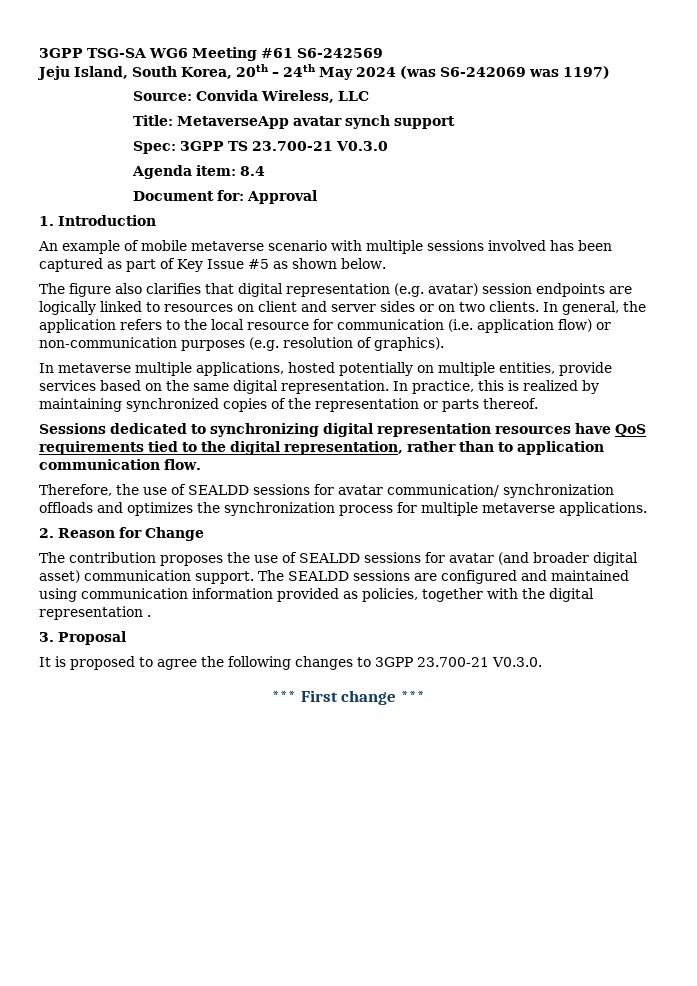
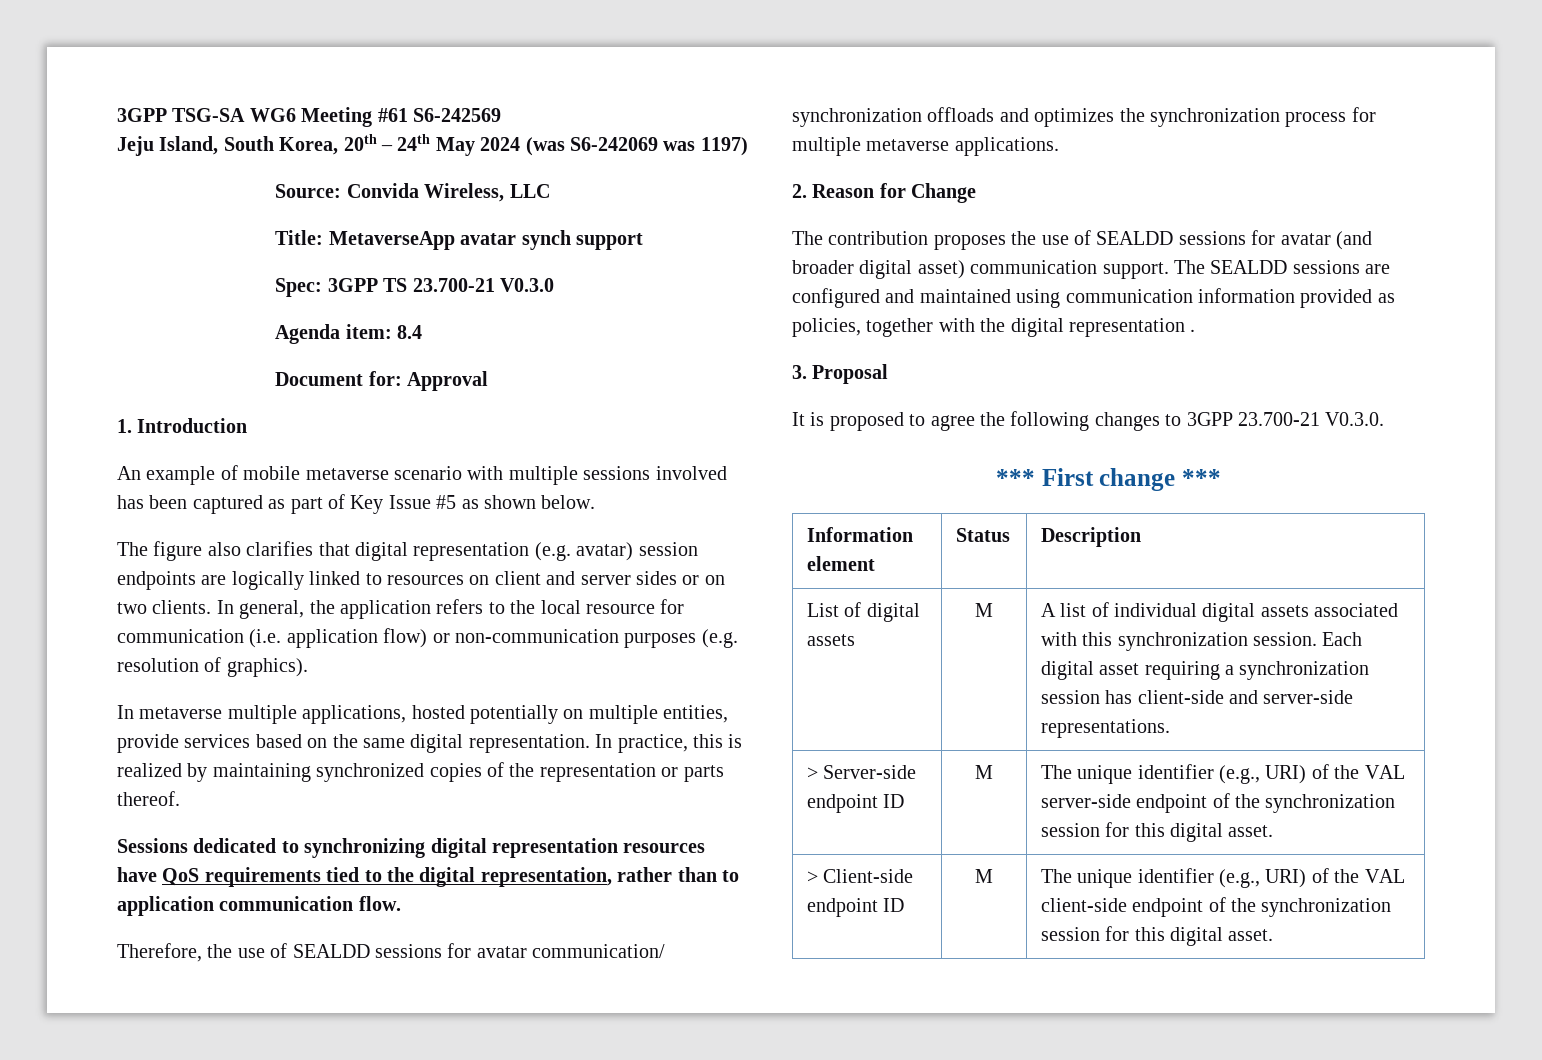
+ Information element | Status | Description
+ List of digital assets | M | A list of individual digital assets associated with this synchronization session. Each digital asset requiring a synchronization session has client-side and server-side representations.
+ > Server-side endpoint ID | M | The unique identifier (e.g., URI) of the VAL server-side endpoint of the synchronization session for this digital asset.
+ > Client-side endpoint ID | M | The unique identifier (e.g., URI) of the VAL client-side endpoint of the synchronization session for this digital asset.

